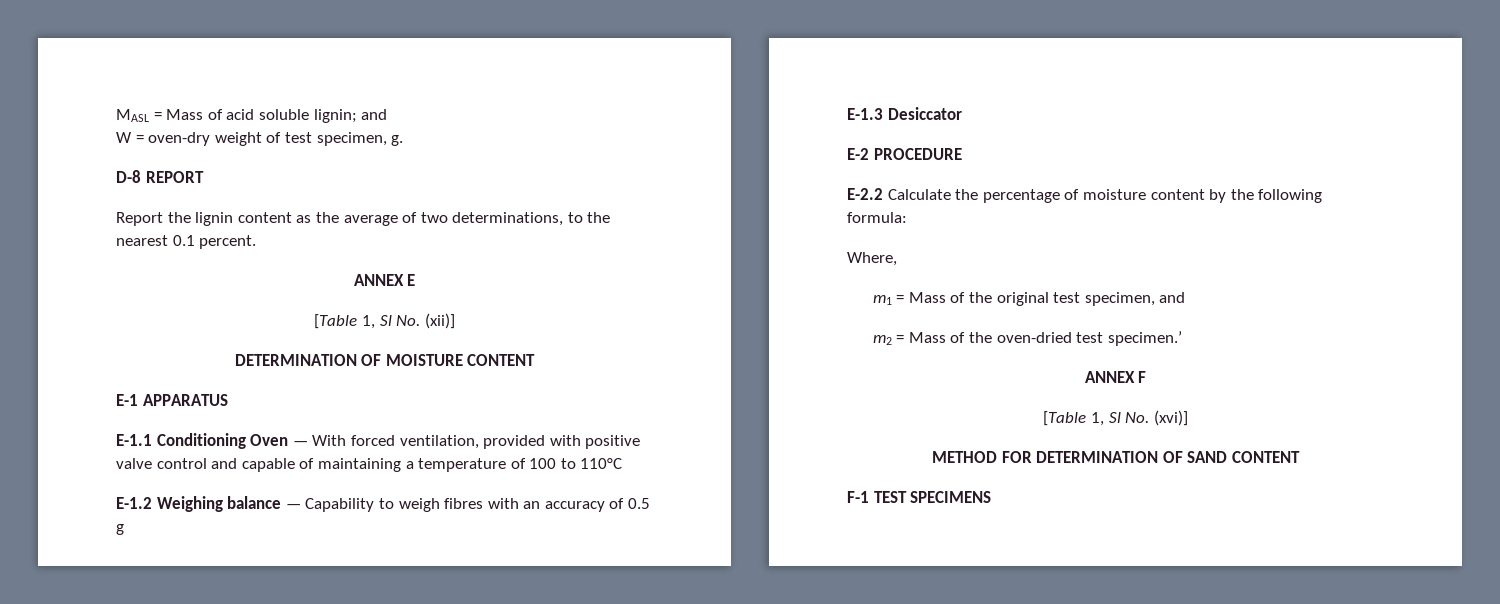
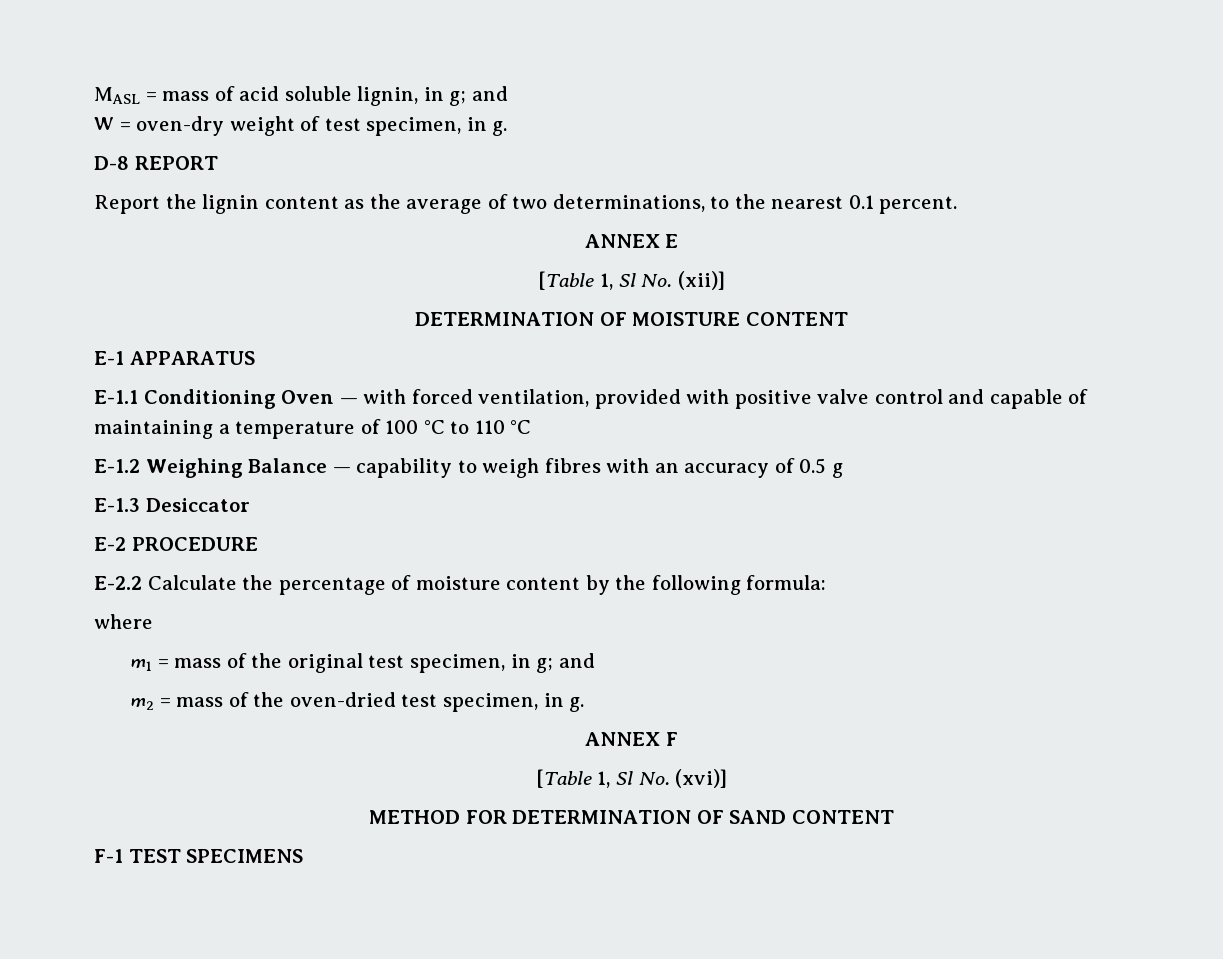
- MASL = Mass of acid soluble lignin; and
+ MASL = mass of acid soluble lignin, in g; and
- W = oven-dry weight of test specimen, g.
+ W = oven-dry weight of test specimen, in g.
- E-1.1 Conditioning Oven — With forced ventilation, provided with positive valve control and capable of maintaining a temperature of 100 to 110°C
+ E-1.1 Conditioning Oven — with forced ventilation, provided with positive valve control and capable of maintaining a temperature of 100 °C to 110 °C
- E-1.2 Weighing balance — Capability to weigh fibres with an accuracy of 0.5 g
+ E-1.2 Weighing Balance — capability to weigh fibres with an accuracy of 0.5 g
- Where,
+ where
- m1 = Mass of the original test specimen, and
+ m1 = mass of the original test specimen, in g; and
- m2 = Mass of the oven-dried test specimen.’
+ m2 = mass of the oven-dried test specimen, in g.

